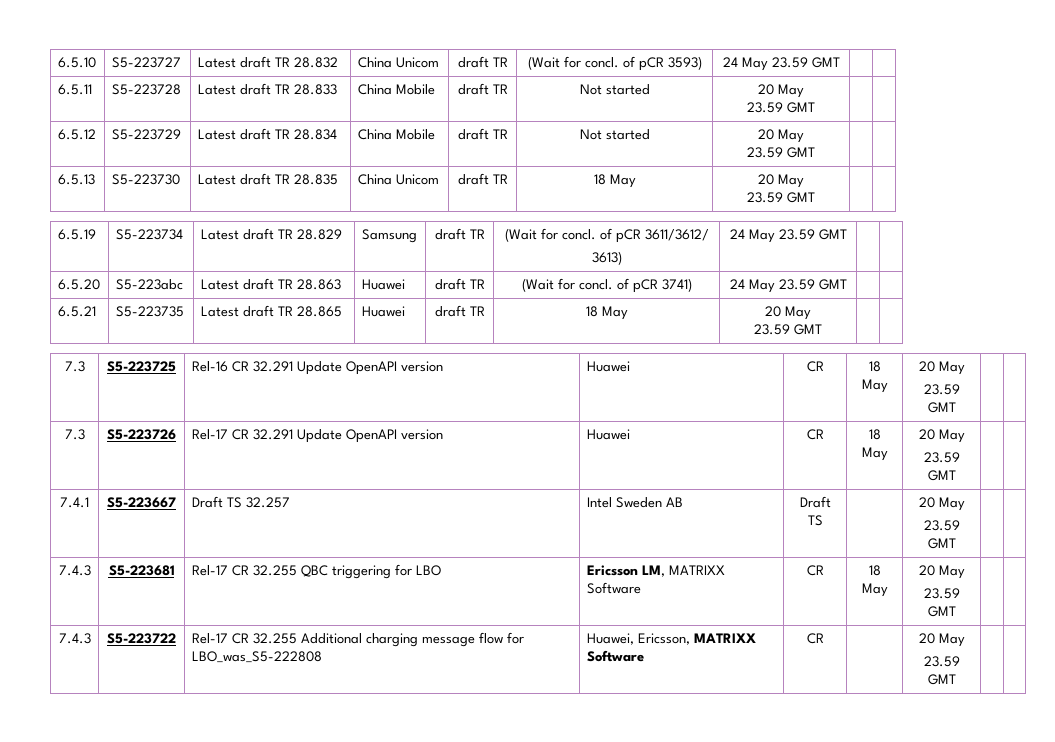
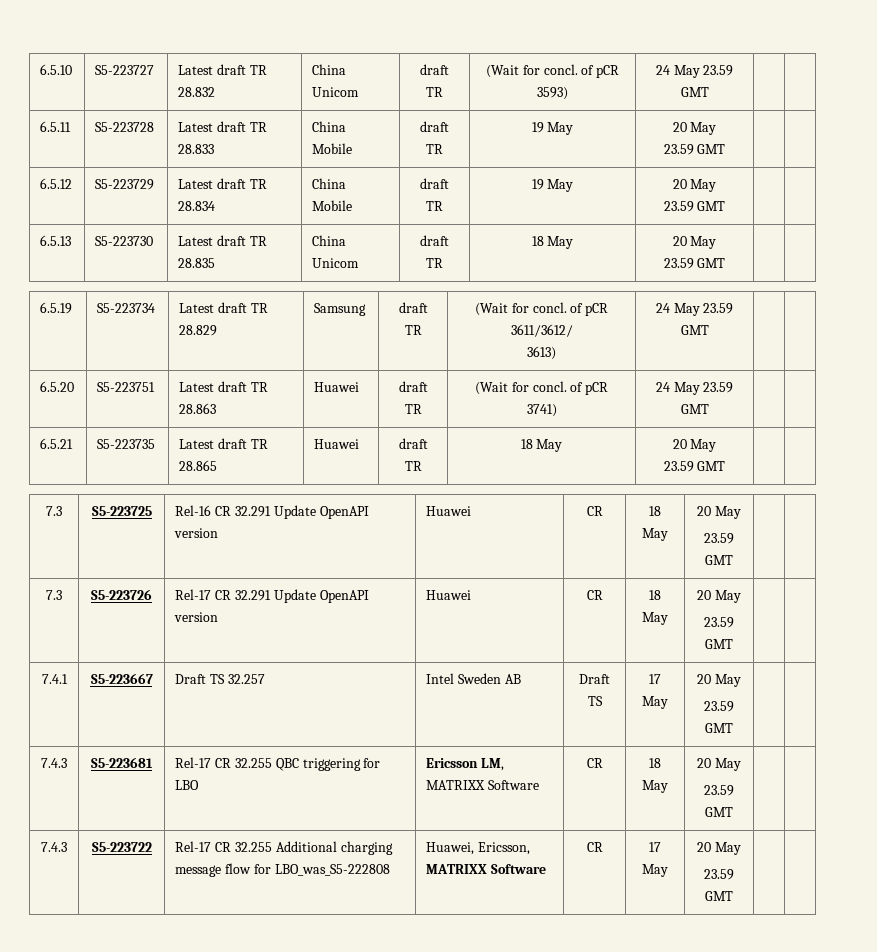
- 6.5.11 | S5-223728 | Latest draft TR 28.833 | China Mobile | draft TR | Not started | 20 May
+ 6.5.11 | S5-223728 | Latest draft TR 28.833 | China Mobile | draft TR | 19 May | 20 May
- 6.5.12 | S5-223729 | Latest draft TR 28.834 | China Mobile | draft TR | Not started | 20 May
+ 6.5.12 | S5-223729 | Latest draft TR 28.834 | China Mobile | draft TR | 19 May | 20 May
- 6.5.20 | S5-223abc | Latest draft TR 28.863 | Huawei | draft TR | (Wait for concl. of pCR 3741) | 24 May 23.59 GMT | |
+ 6.5.20 | S5-223751 | Latest draft TR 28.863 | Huawei | draft TR | (Wait for concl. of pCR 3741) | 24 May 23.59 GMT | |
- 7.4.1 | S5-223667 | Draft TS 32.257 | Intel Sweden AB | Draft TS | | 20 May
+ 7.4.1 | S5-223667 | Draft TS 32.257 | Intel Sweden AB | Draft TS | 17 May | 20 May
- 7.4.3 | S5-223722 | Rel-17 CR 32.255 Additional charging message flow for LBO_was_S5-222808 | Huawei, Ericsson, MATRIXX Software | CR | | 20 May
+ 7.4.3 | S5-223722 | Rel-17 CR 32.255 Additional charging message flow for LBO_was_S5-222808 | Huawei, Ericsson, MATRIXX Software | CR | 17 May | 20 May

